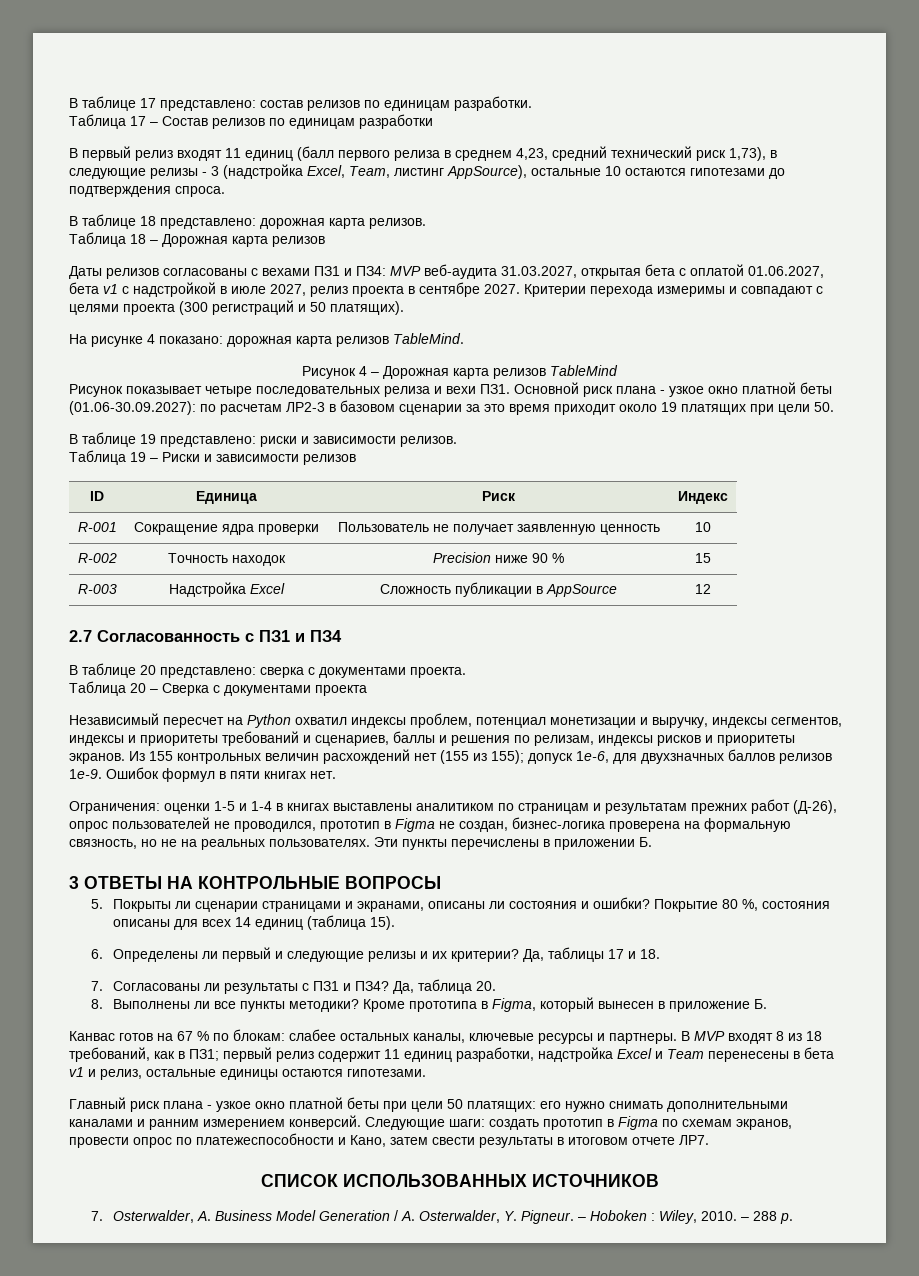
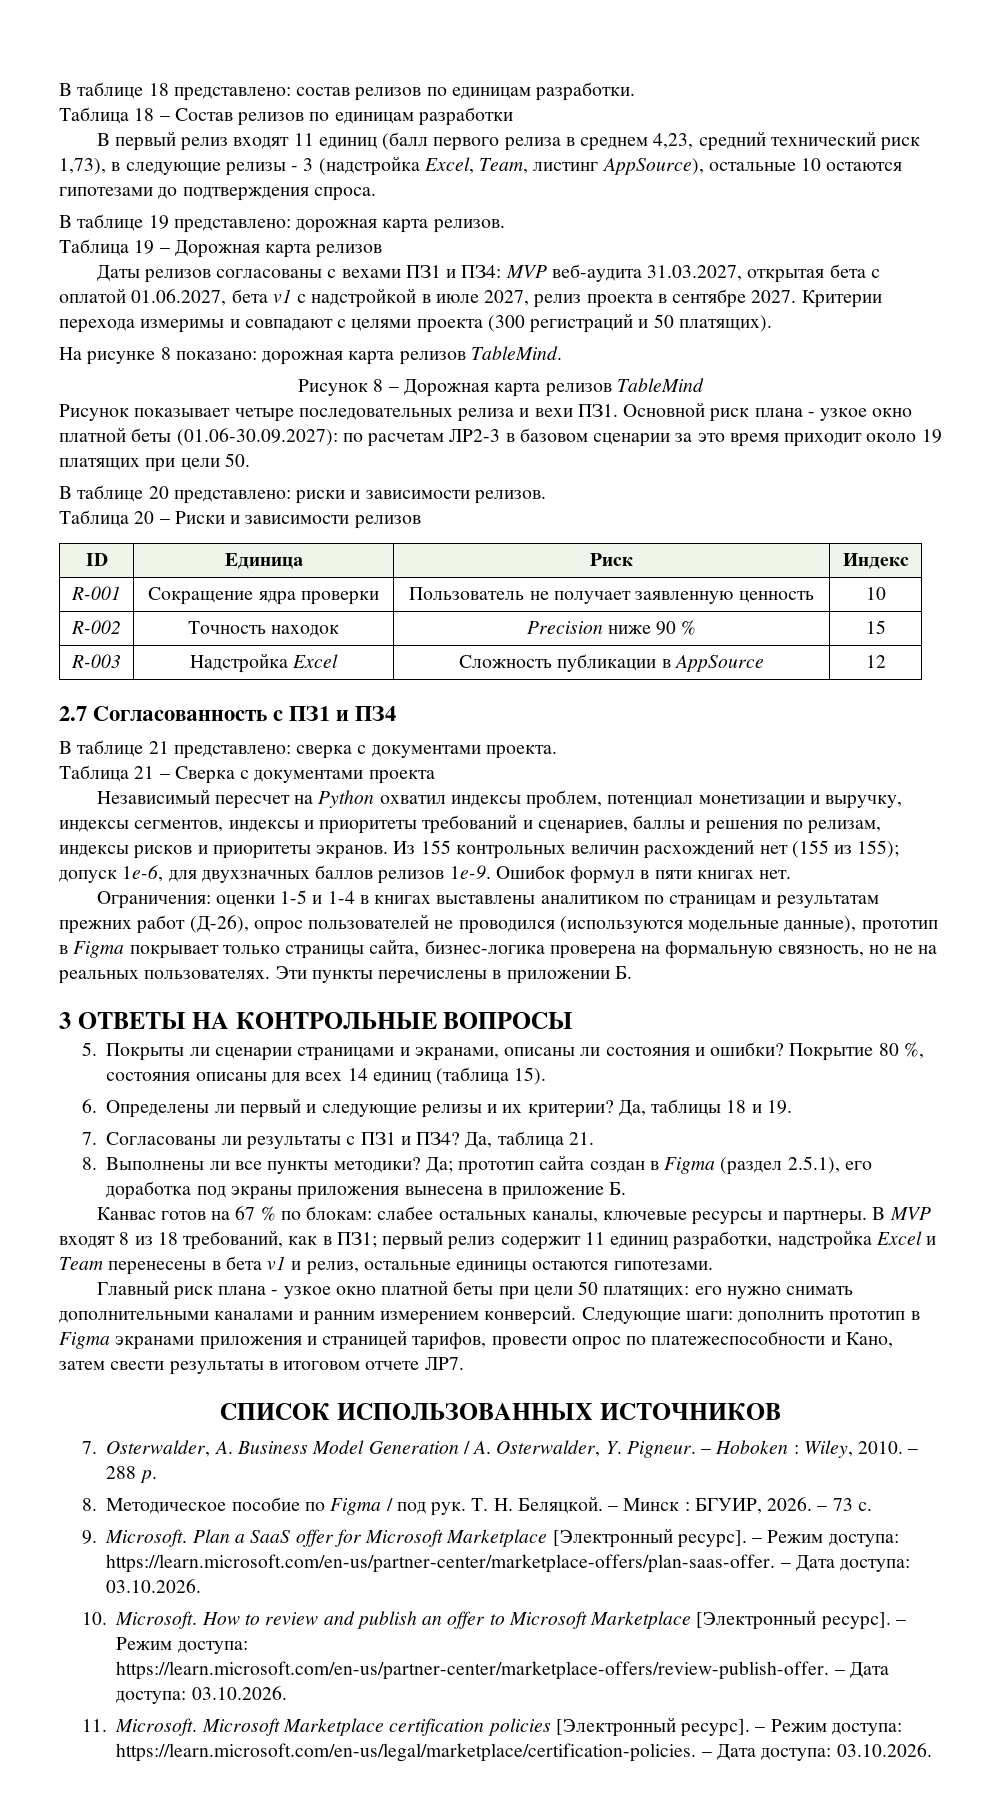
- В таблице 17 представлено: состав релизов по единицам разработки.
+ В таблице 18 представлено: состав релизов по единицам разработки.
- Таблица 17 – Состав релизов по единицам разработки
+ Таблица 18 – Состав релизов по единицам разработки
- В таблице 18 представлено: дорожная карта релизов.
+ В таблице 19 представлено: дорожная карта релизов.
- Таблица 18 – Дорожная карта релизов
+ Таблица 19 – Дорожная карта релизов
- На рисунке 4 показано: дорожная карта релизов TableMind.
+ На рисунке 8 показано: дорожная карта релизов TableMind.
- Рисунок 4 – Дорожная карта релизов TableMind
+ Рисунок 8 – Дорожная карта релизов TableMind
- В таблице 19 представлено: риски и зависимости релизов.
+ В таблице 20 представлено: риски и зависимости релизов.
- Таблица 19 – Риски и зависимости релизов
+ Таблица 20 – Риски и зависимости релизов
- В таблице 20 представлено: сверка с документами проекта.
+ В таблице 21 представлено: сверка с документами проекта.
- Таблица 20 – Сверка с документами проекта
+ Таблица 21 – Сверка с документами проекта
- Ограничения: оценки 1-5 и 1-4 в книгах выставлены аналитиком по страницам и результатам прежних работ (Д-26), опрос пользователей не проводился, прототип в Figma не создан, бизнес-логика проверена на формальную связность, но не на реальных пользователях.
+ Ограничения: оценки 1-5 и 1-4 в книгах выставлены аналитиком по страницам и результатам прежних работ (Д-26), опрос пользователей не проводился (используются модельные данные), прототип в Figma покрывает только страницы сайта, бизнес-логика проверена на формальную связность, но не на реальных пользователях.
- Да, таблицы 17 и 18.
+ Да, таблицы 18 и 19.
- Да, таблица 20.
+ Да, таблица 21.
- Кроме прототипа в Figma, который вынесен в приложение Б.
+ Да; прототип сайта создан в Figma (раздел 2.5.1), его доработка под экраны приложения вынесена в приложение Б.
- Следующие шаги: создать прототип в Figma по схемам экранов, провести опрос по платежеспособности и Кано, затем свести результаты в итоговом отчете ЛР7.
+ Следующие шаги: дополнить прототип в Figma экранами приложения и страницей тарифов, провести опрос по платежеспособности и Кано, затем свести результаты в итоговом отчете ЛР7.
+ 8. Методическое пособие по Figma / под рук. Т. Н. Беляцкой. – Минск : БГУИР, 2026. – 73 с.
+ 9. Microsoft. Plan a SaaS offer for Microsoft Marketplace [Электронный ресурс]. – Режим доступа: https://learn.microsoft.com/en-us/partner-center/marketplace-offers/plan-saas-offer. – Дата доступа: 03.10.2026.
+ 10. Microsoft. How to review and publish an offer to Microsoft Marketplace [Электронный ресурс]. – Режим доступа: https://learn.microsoft.com/en-us/partner-center/marketplace-offers/review-publish-offer. – Дата доступа: 03.10.2026.
+ 11. Microsoft. Microsoft Marketplace certification policies [Электронный ресурс]. – Режим доступа: https://learn.microsoft.com/en-us/legal/marketplace/certification-policies. – Дата доступа: 03.10.2026.

